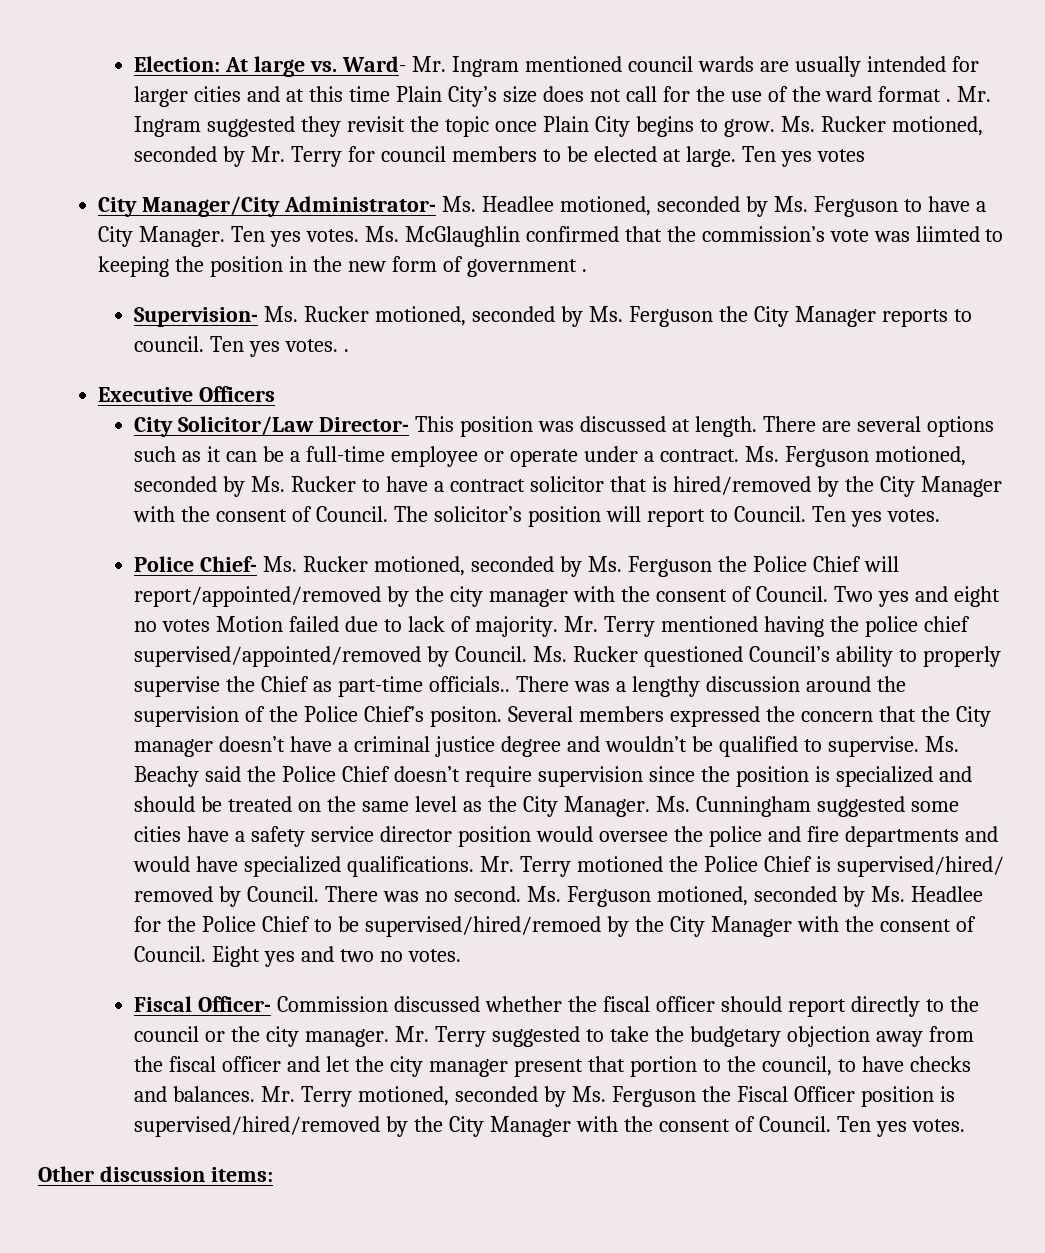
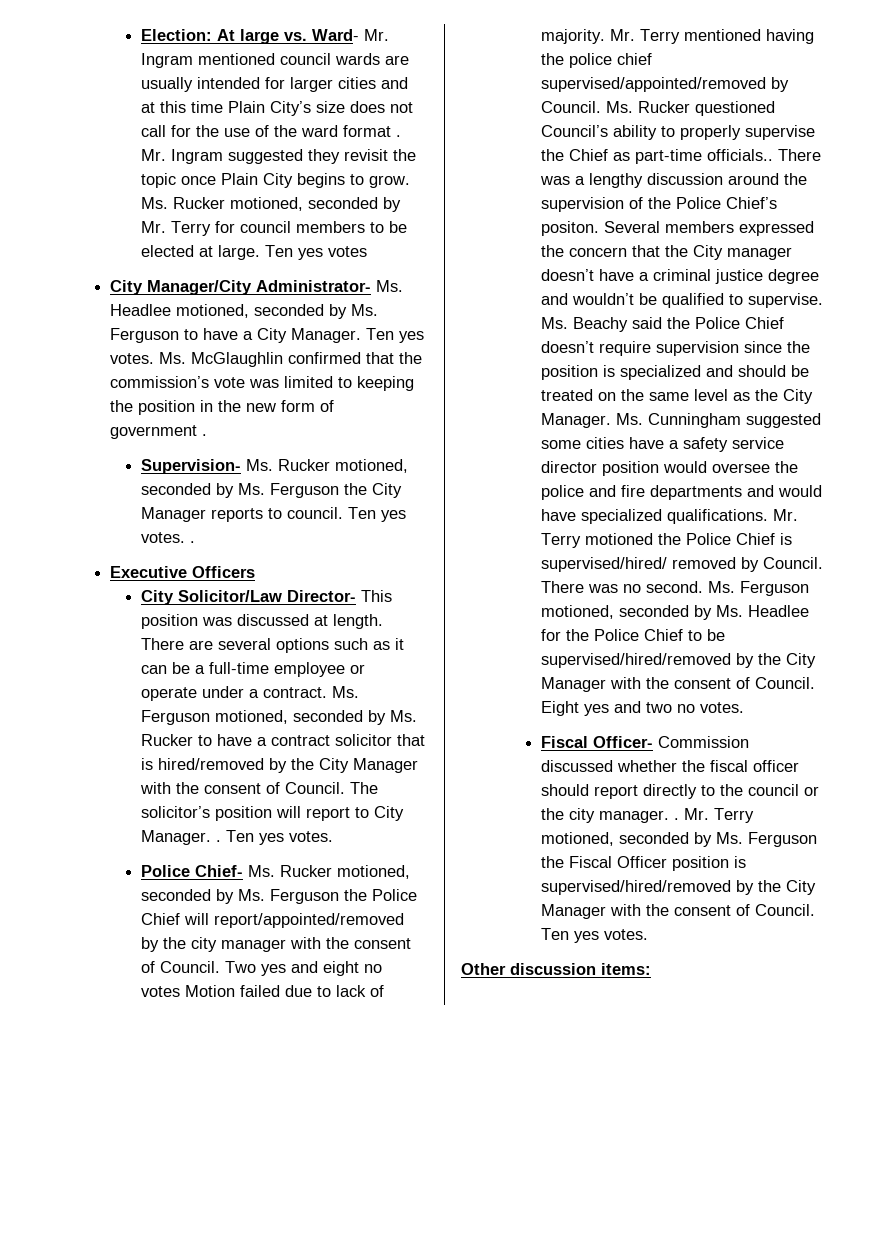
- Ms. McGlaughlin confirmed that the commission’s vote was liimted to keeping the position in the new form of government .
+ Ms. McGlaughlin confirmed that the commission’s vote was limited to keeping the position in the new form of government .
- The solicitor’s position will report to Council.
+ The solicitor’s position will report to City Manager. .
- Ms. Ferguson motioned, seconded by Ms. Headlee for the Police Chief to be supervised/hired/remoed by the City Manager with the consent of Council.
+ Ms. Ferguson motioned, seconded by Ms. Headlee for the Police Chief to be supervised/hired/removed by the City Manager with the consent of Council.
- Fiscal Officer- Commission discussed whether the fiscal officer should report directly to the council or the city manager. Mr. Terry suggested to take the budgetary objection away from the fiscal officer and let the city manager present that portion to the council, to have checks and balances.
+ Fiscal Officer- Commission discussed whether the fiscal officer should report directly to the council or the city manager. .

